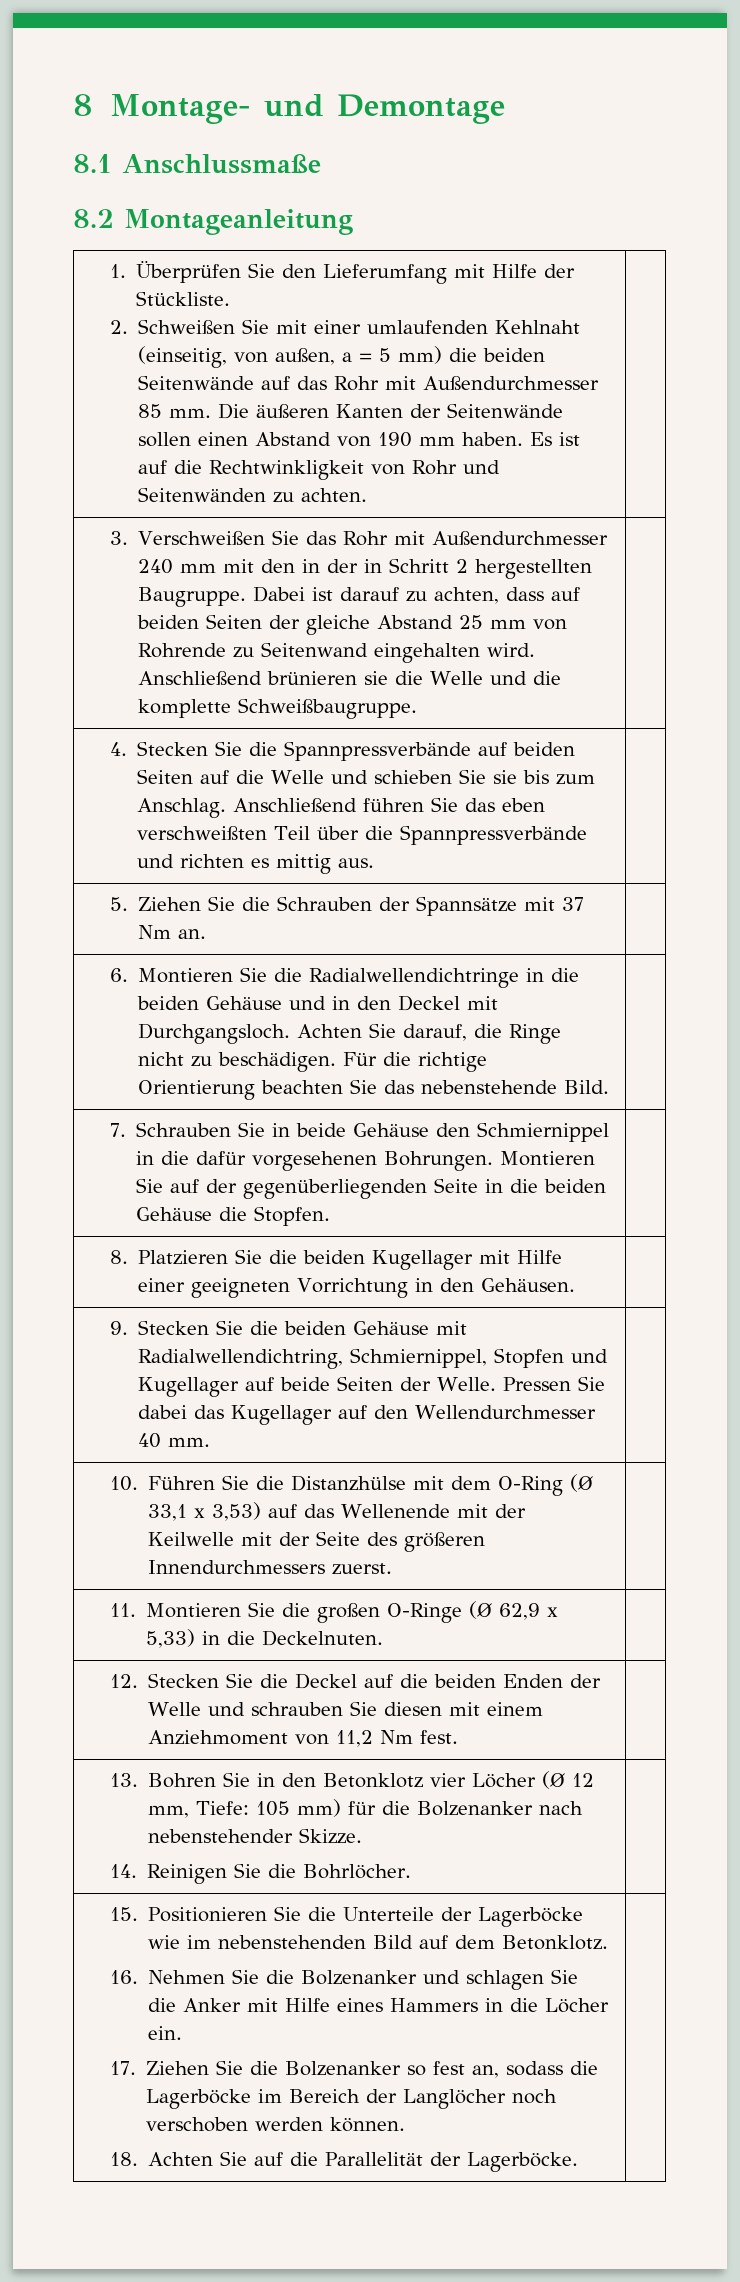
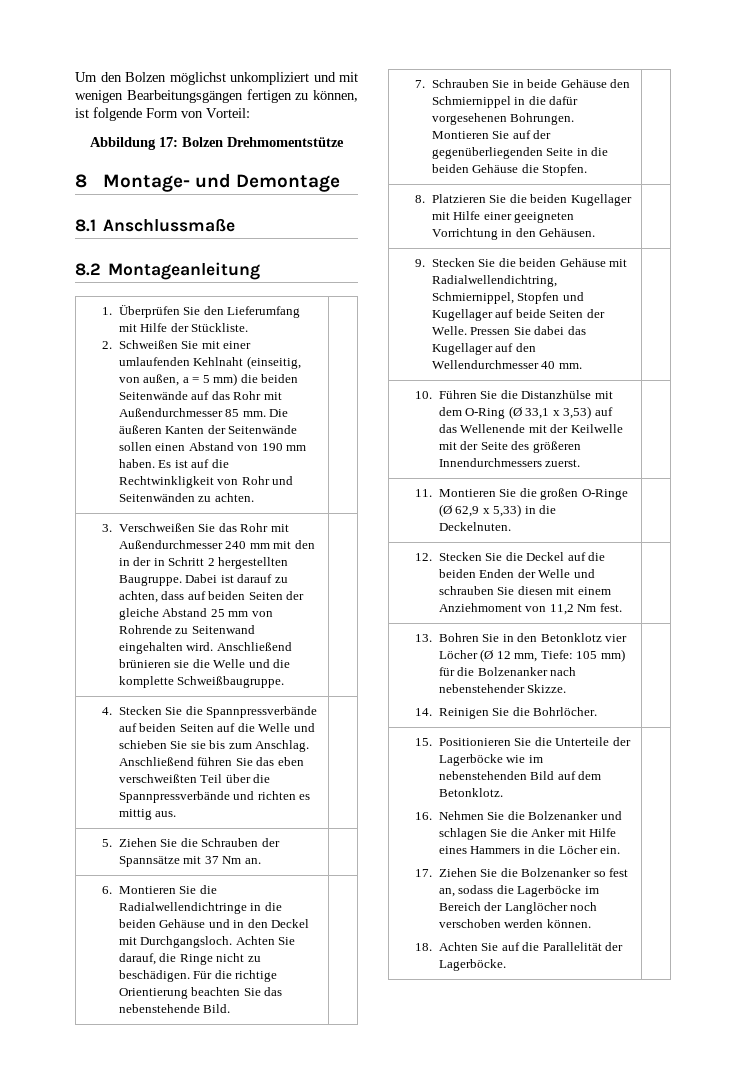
+ Um den Bolzen möglichst unkompliziert und mit wenigen Bearbeitungsgängen fertigen zu können, ist folgende Form von Vorteil:
+ Abbildung 17: Bolzen Drehmomentstütze

